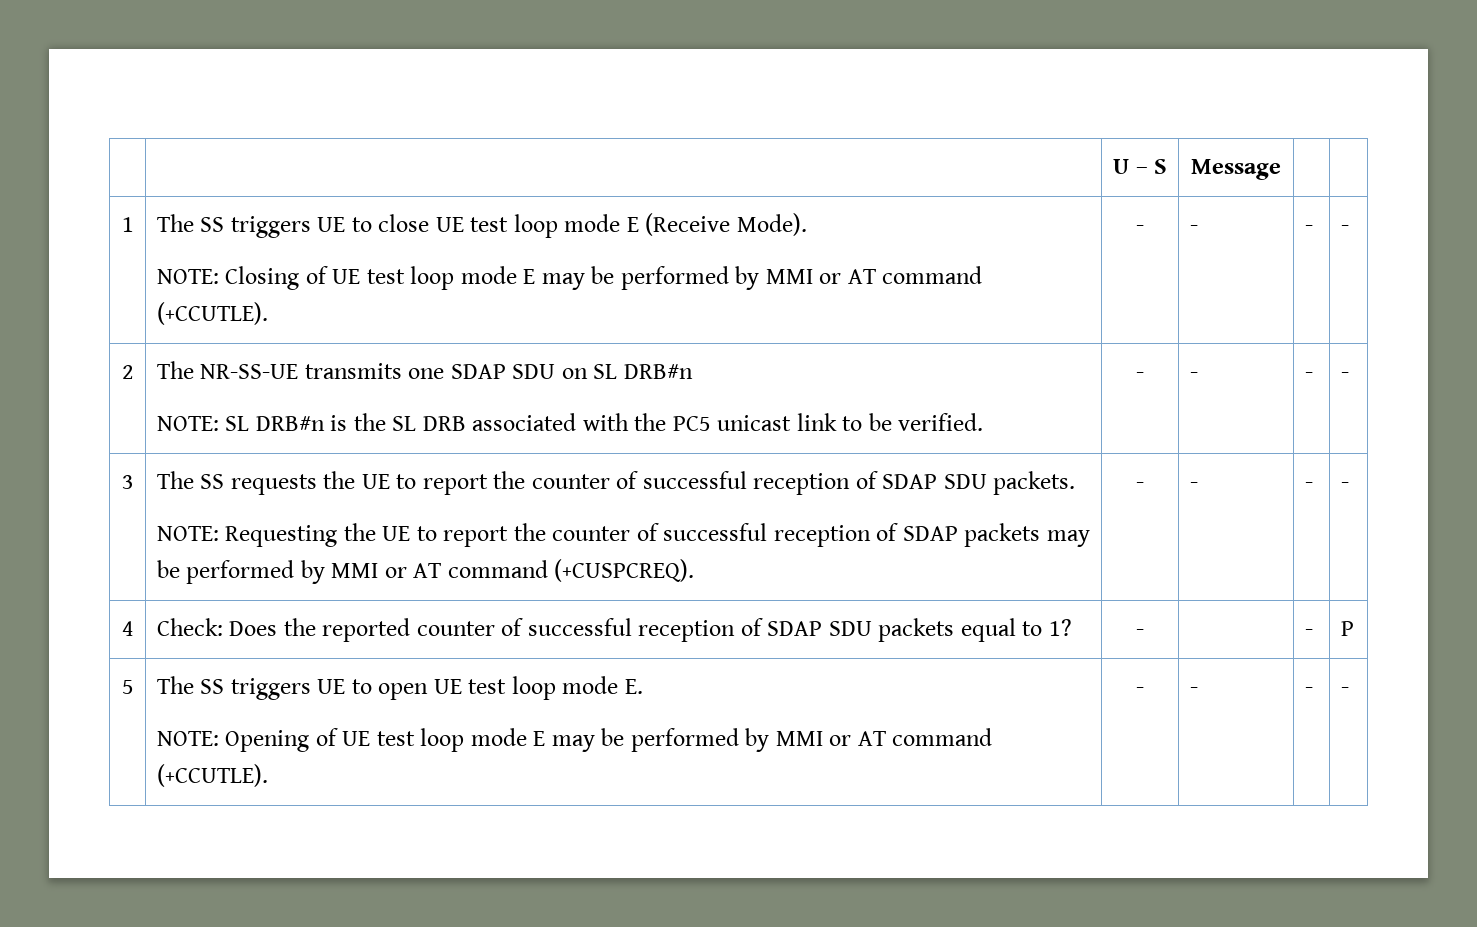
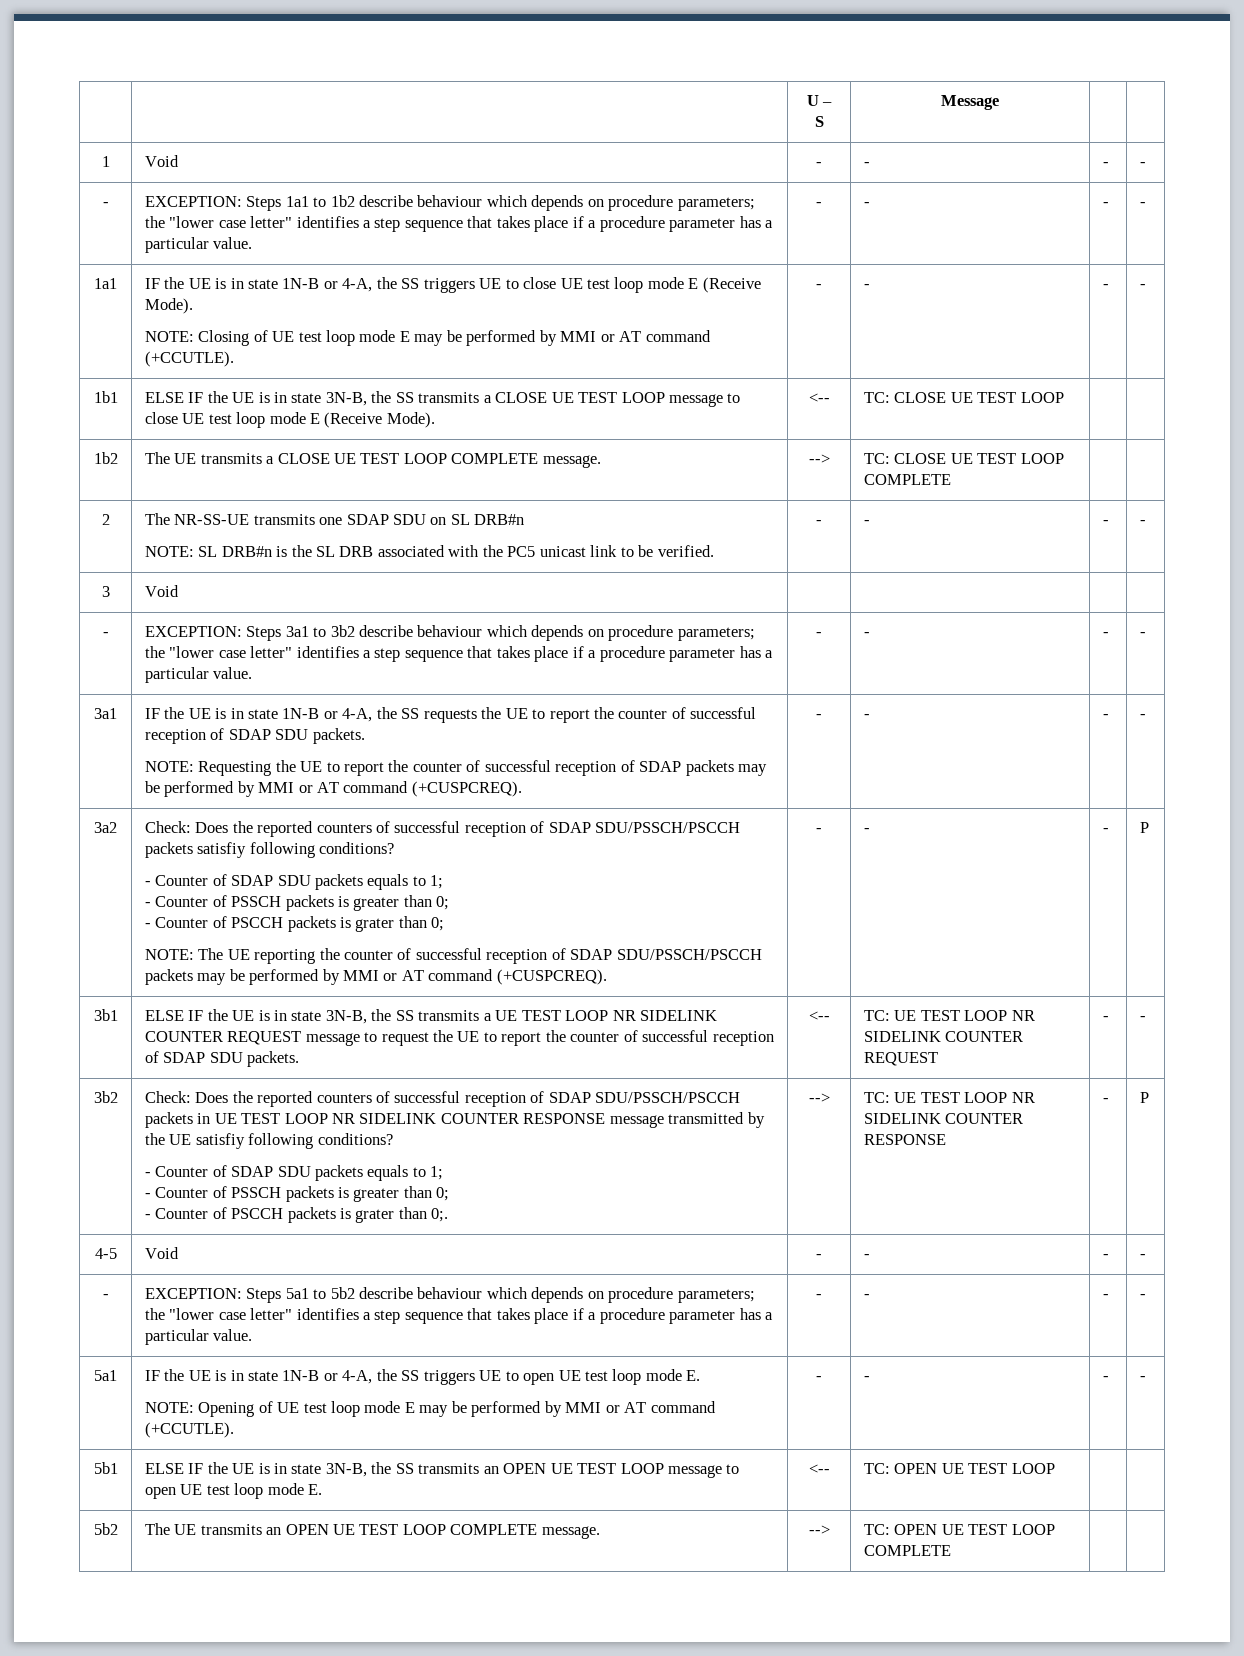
- 1 | The SS triggers UE to close UE test loop mode E (Receive Mode).
+ 1 | Void | - | - | - | -
+ - | EXCEPTION: Steps 1a1 to 1b2 describe behaviour which depends on procedure parameters; the "lower case letter" identifies a step sequence that takes place if a procedure parameter has a particular value. | - | - | - | -
+ 1a1 | IF the UE is in state 1N-B or 4-A, the SS triggers UE to close UE test loop mode E (Receive Mode).
+ 1b1 | ELSE IF the UE is in state 3N-B, the SS transmits a CLOSE UE TEST LOOP message to close UE test loop mode E (Receive Mode). | <-- | TC: CLOSE UE TEST LOOP | |
+ 1b2 | The UE transmits a CLOSE UE TEST LOOP COMPLETE message. | --> | TC: CLOSE UE TEST LOOP COMPLETE | |
- The SS requests the UE to report the counter of successful reception of SDAP SDU packets.
+ Void | | | |
+ - | EXCEPTION: Steps 3a1 to 3b2 describe behaviour which depends on procedure parameters; the "lower case letter" identifies a step sequence that takes place if a procedure parameter has a particular value. | - | - | - | -
+ 3a1 | IF the UE is in state 1N-B or 4-A, the SS requests the UE to report the counter of successful reception of SDAP SDU packets.
- 4 | Check: Does the reported counter of successful reception of SDAP SDU packets equal to 1? | - | | - | P
- 5 | The SS triggers UE to open UE test loop mode E.
+ 3a2 | Check: Does the reported counters of successful reception of SDAP SDU/PSSCH/PSCCH packets satisfiy following conditions?
+ - Counter of SDAP SDU packets equals to 1;
+ - Counter of PSSCH packets is greater than 0;
+ - Counter of PSCCH packets is grater than 0;
+ NOTE: The UE reporting the counter of successful reception of SDAP SDU/PSSCH/PSCCH packets may be performed by MMI or AT command (+CUSPCREQ). | - | - | - | P
+ 3b1 | ELSE IF the UE is in state 3N-B, the SS transmits a UE TEST LOOP NR SIDELINK COUNTER REQUEST message to request the UE to report the counter of successful reception of SDAP SDU packets. | <-- | TC: UE TEST LOOP NR SIDELINK COUNTER REQUEST | - | -
+ 3b2 | Check: Does the reported counters of successful reception of SDAP SDU/PSSCH/PSCCH packets in UE TEST LOOP NR SIDELINK COUNTER RESPONSE message transmitted by the UE satisfiy following conditions?
+ - Counter of SDAP SDU packets equals to 1;
+ - Counter of PSSCH packets is greater than 0;
+ - Counter of PSCCH packets is grater than 0;. | --> | TC: UE TEST LOOP NR SIDELINK COUNTER RESPONSE | - | P
+ 4-5 | Void | - | - | - | -
+ - | EXCEPTION: Steps 5a1 to 5b2 describe behaviour which depends on procedure parameters; the "lower case letter" identifies a step sequence that takes place if a procedure parameter has a particular value. | - | - | - | -
+ 5a1 | IF the UE is in state 1N-B or 4-A, the SS triggers UE to open UE test loop mode E.
+ 5b1 | ELSE IF the UE is in state 3N-B, the SS transmits an OPEN UE TEST LOOP message to open UE test loop mode E. | <-- | TC: OPEN UE TEST LOOP | |
+ 5b2 | The UE transmits an OPEN UE TEST LOOP COMPLETE message. | --> | TC: OPEN UE TEST LOOP COMPLETE | |

